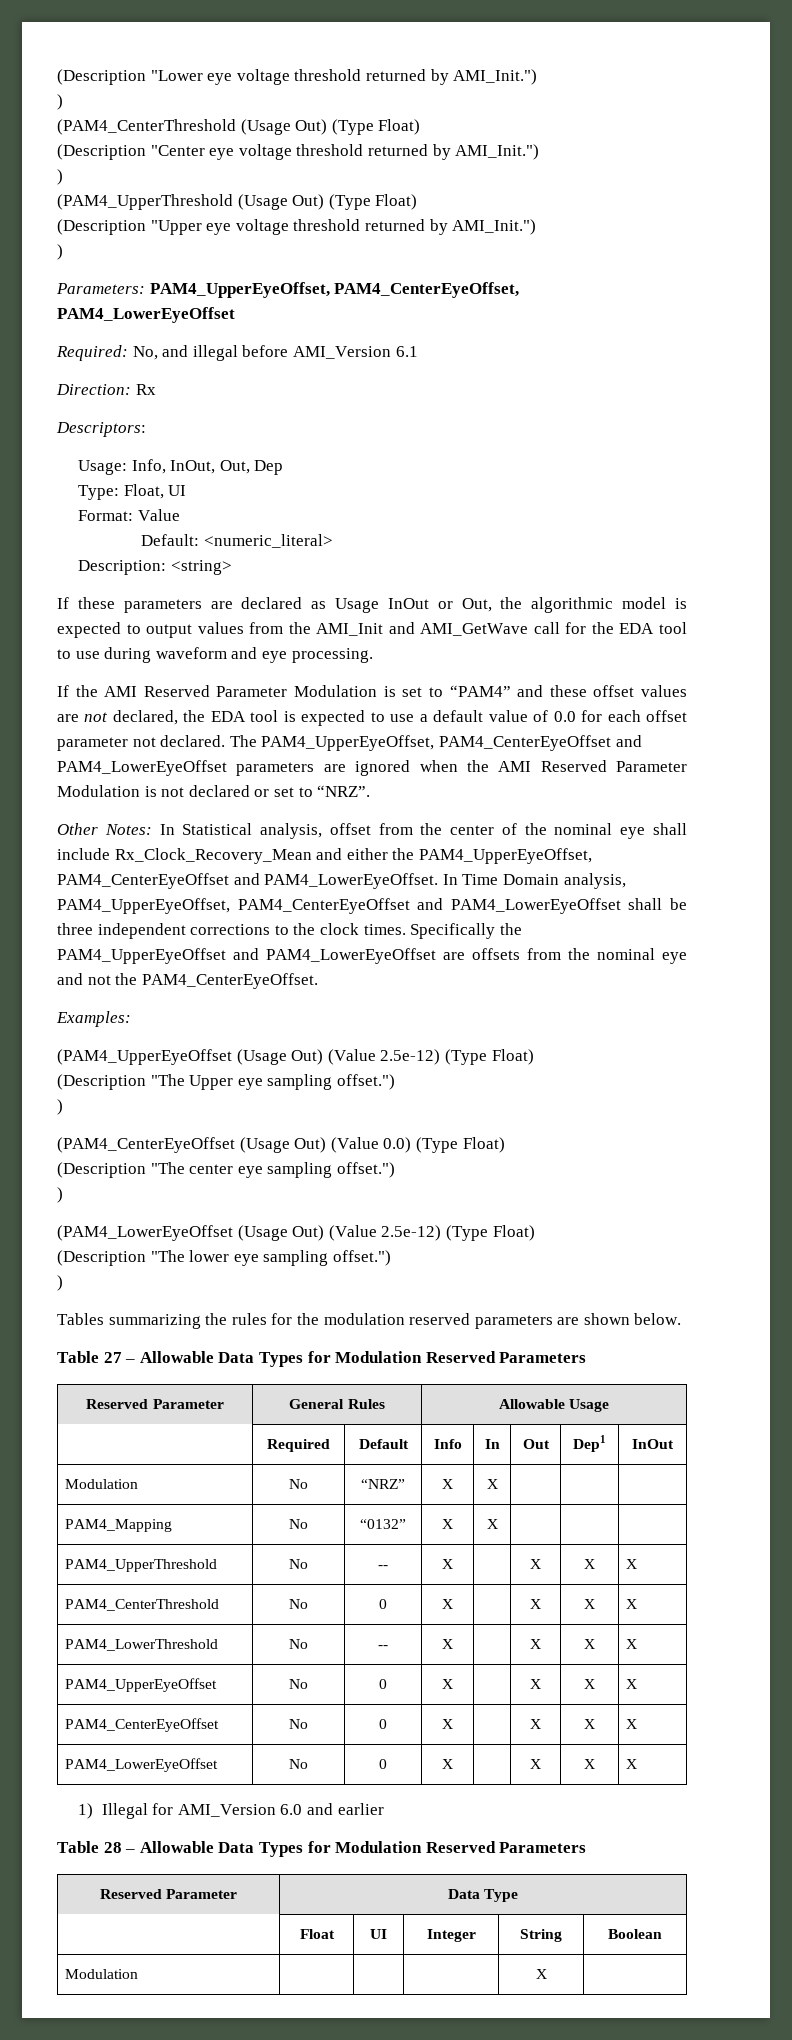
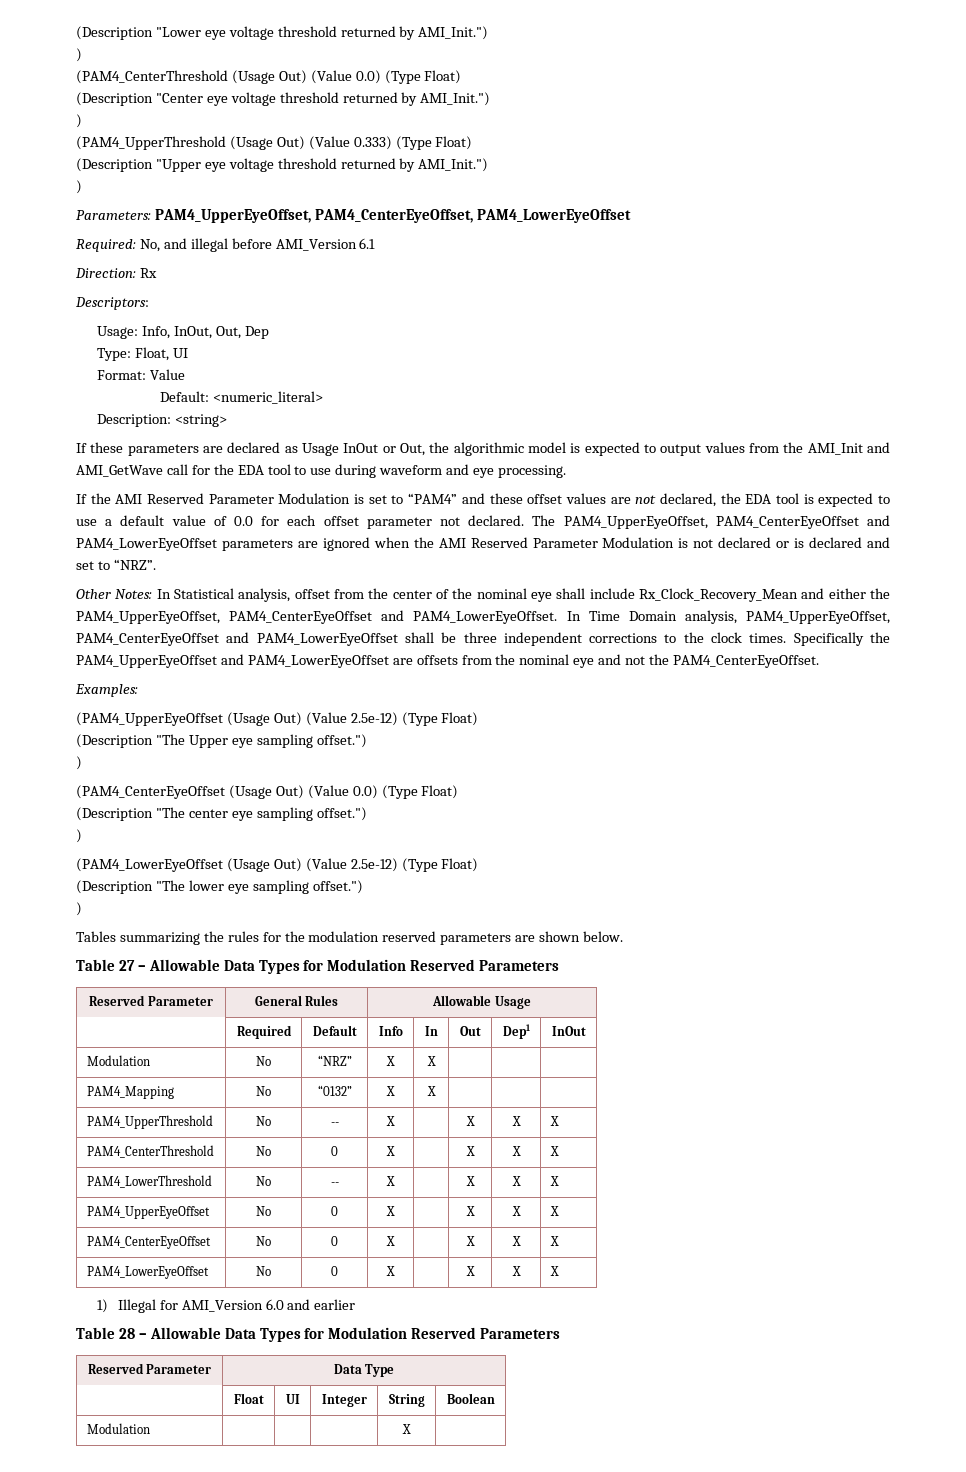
- (PAM4_CenterThreshold (Usage Out) (Type Float)
+ (PAM4_CenterThreshold (Usage Out) (Value 0.0) (Type Float)
- (PAM4_UpperThreshold (Usage Out) (Type Float)
+ (PAM4_UpperThreshold (Usage Out) (Value 0.333) (Type Float)
- The PAM4_UpperEyeOffset, PAM4_CenterEyeOffset and PAM4_LowerEyeOffset parameters are ignored when the AMI Reserved Parameter Modulation is not declared or set to “NRZ”.
+ The PAM4_UpperEyeOffset, PAM4_CenterEyeOffset and PAM4_LowerEyeOffset parameters are ignored when the AMI Reserved Parameter Modulation is not declared or is declared and set to “NRZ”.

